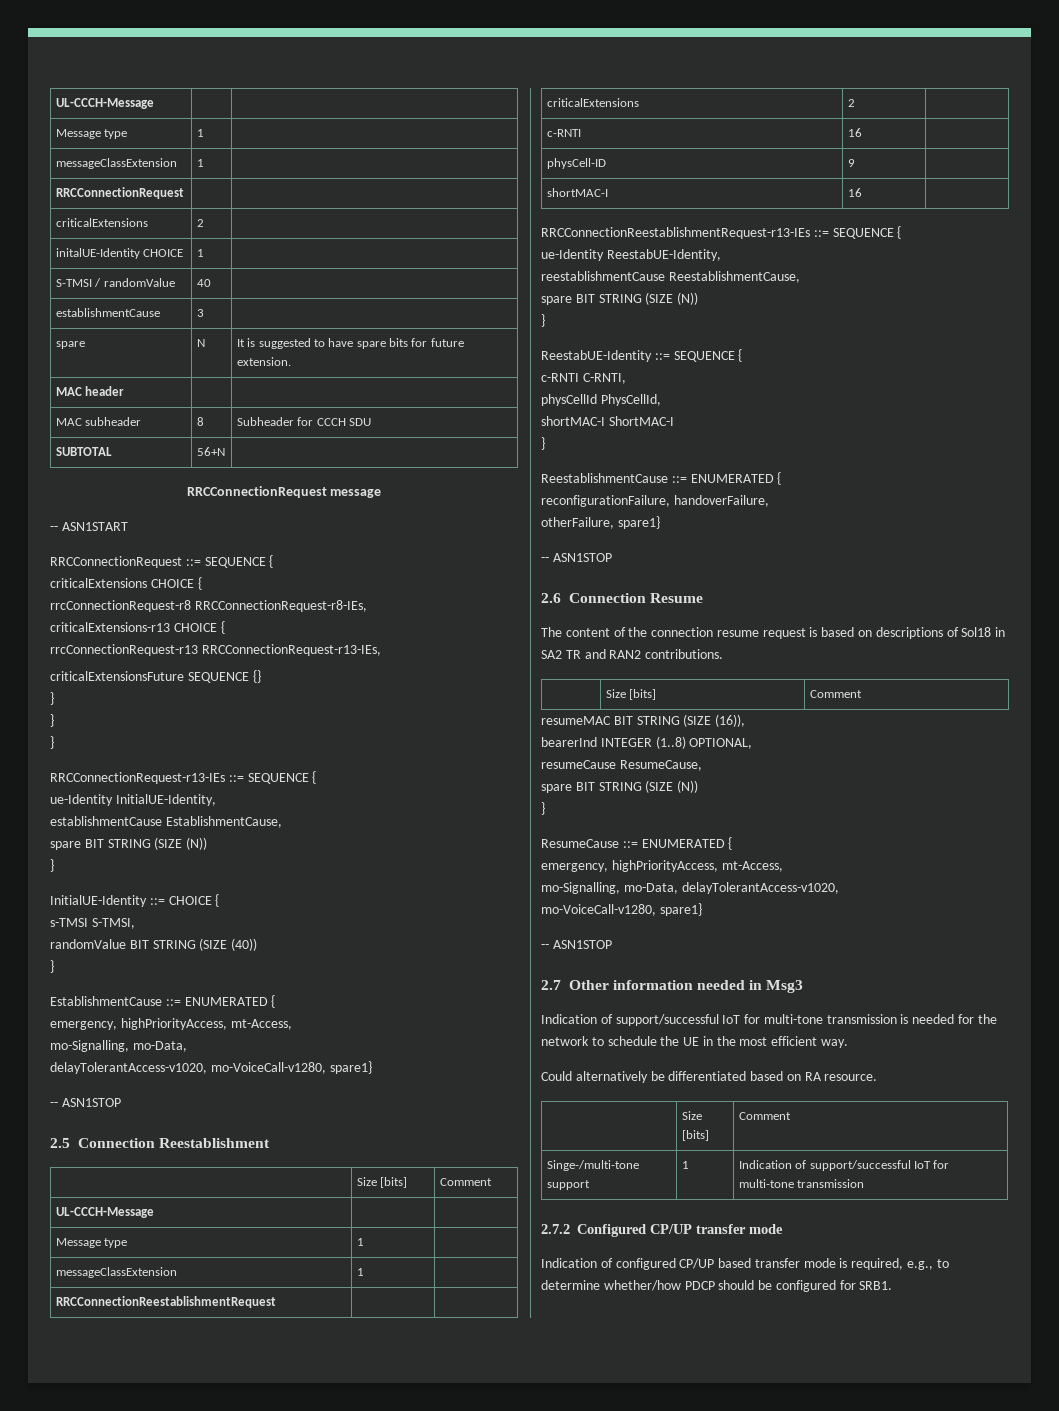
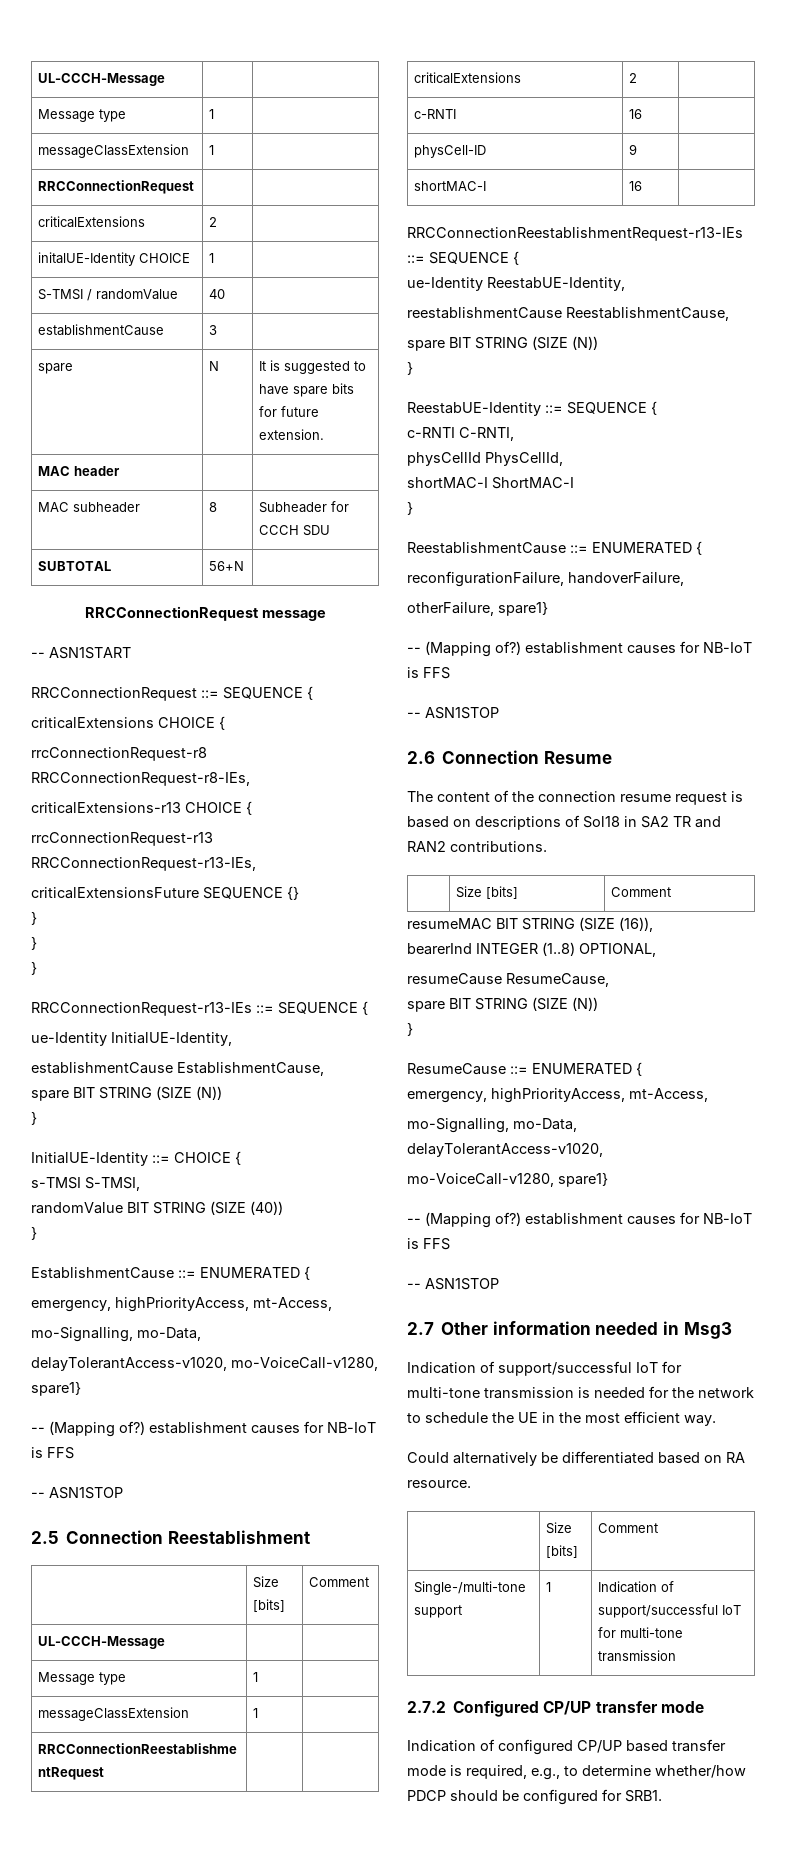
  delayTolerantAccess-v1020, mo-VoiceCall-v1280, spare1}
+ -- (Mapping of?) establishment causes for NB-IoT is FFS
  otherFailure, spare1}
+ -- (Mapping of?) establishment causes for NB-IoT is FFS
  mo-Signalling, mo-Data, delayTolerantAccess-v1020,
  mo-VoiceCall-v1280, spare1}
+ -- (Mapping of?) establishment causes for NB-IoT is FFS
- Singe-/multi-tone support | 1 | Indication of support/successful IoT for multi-tone transmission
+ Single-/multi-tone support | 1 | Indication of support/successful IoT for multi-tone transmission

